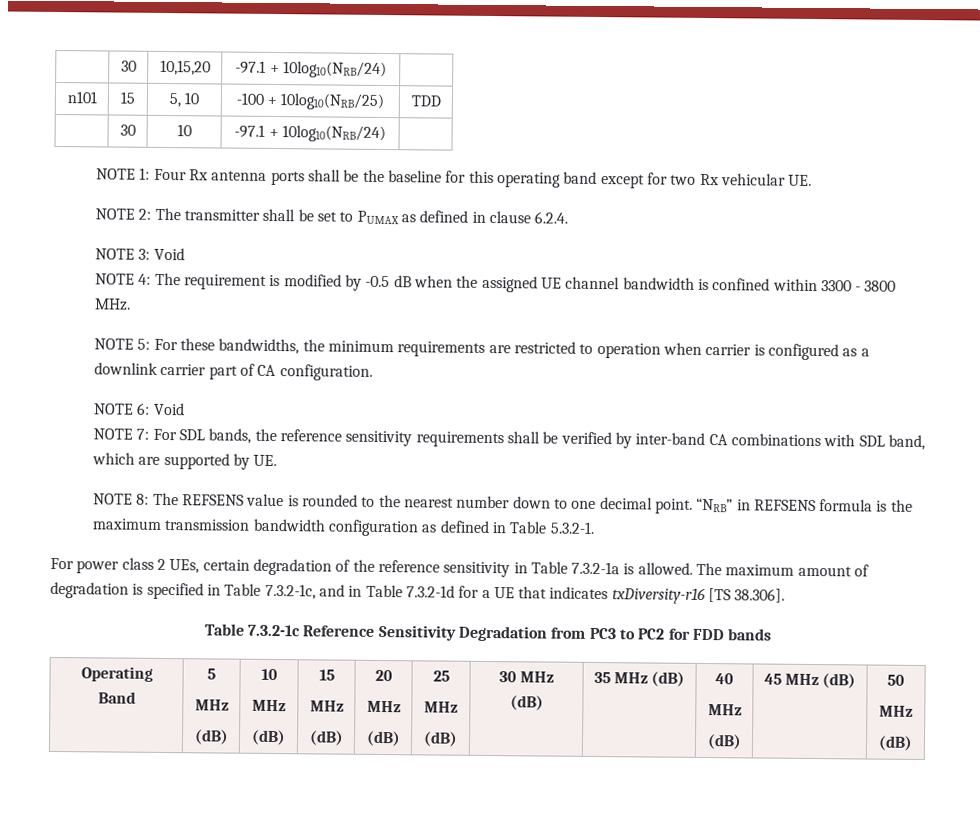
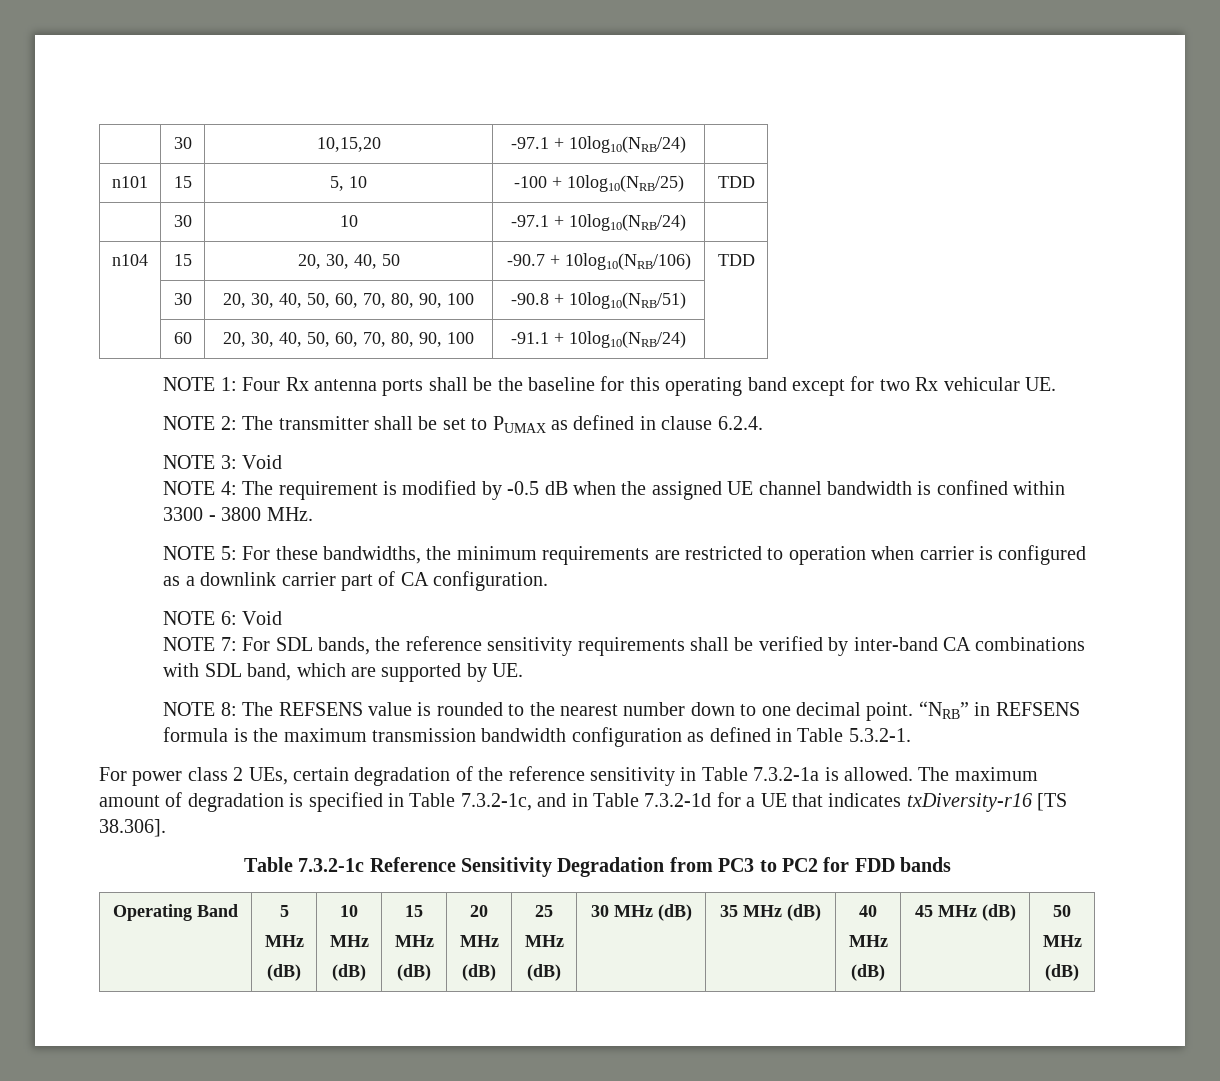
+ n104 | 15 | 20, 30, 40, 50 | -90.7 + 10log10(NRB/106) | TDD
+ | 30 | 20, 30, 40, 50, 60, 70, 80, 90, 100 | -90.8 + 10log10(NRB/51) |
+ | 60 | 20, 30, 40, 50, 60, 70, 80, 90, 100 | -91.1 + 10log10(NRB/24) |

